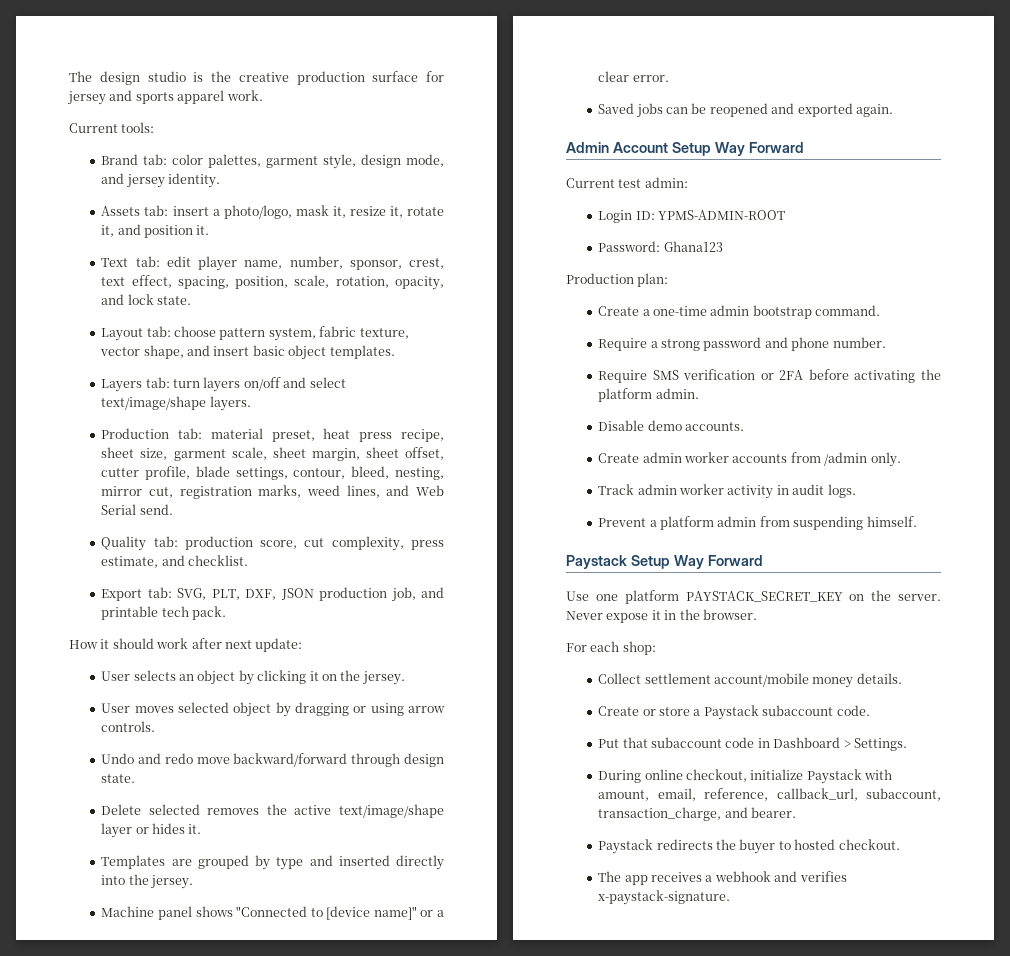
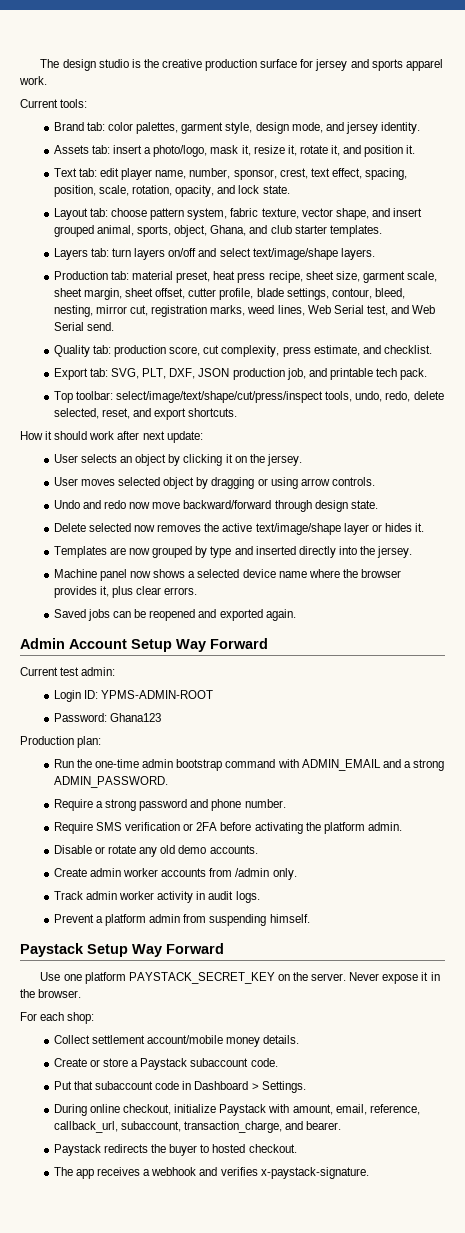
- Layout tab: choose pattern system, fabric texture, vector shape, and insert basic object templates.
+ Layout tab: choose pattern system, fabric texture, vector shape, and insert grouped animal, sports, object, Ghana, and club starter templates.
- Production tab: material preset, heat press recipe, sheet size, garment scale, sheet margin, sheet offset, cutter profile, blade settings, contour, bleed, nesting, mirror cut, registration marks, weed lines, and Web Serial send.
+ Production tab: material preset, heat press recipe, sheet size, garment scale, sheet margin, sheet offset, cutter profile, blade settings, contour, bleed, nesting, mirror cut, registration marks, weed lines, Web Serial test, and Web Serial send.
+ Top toolbar: select/image/text/shape/cut/press/inspect tools, undo, redo, delete selected, reset, and export shortcuts.
- Undo and redo move backward/forward through design state.
+ Undo and redo now move backward/forward through design state.
- Delete selected removes the active text/image/shape layer or hides it.
+ Delete selected now removes the active text/image/shape layer or hides it.
- Templates are grouped by type and inserted directly into the jersey.
+ Templates are now grouped by type and inserted directly into the jersey.
- Machine panel shows "Connected to [device name]" or a clear error.
+ Machine panel now shows a selected device name where the browser provides it, plus clear errors.
- Create a one-time admin bootstrap command.
+ Run the one-time admin bootstrap command with ADMIN_EMAIL and a strong ADMIN_PASSWORD.
- Disable demo accounts.
+ Disable or rotate any old demo accounts.

